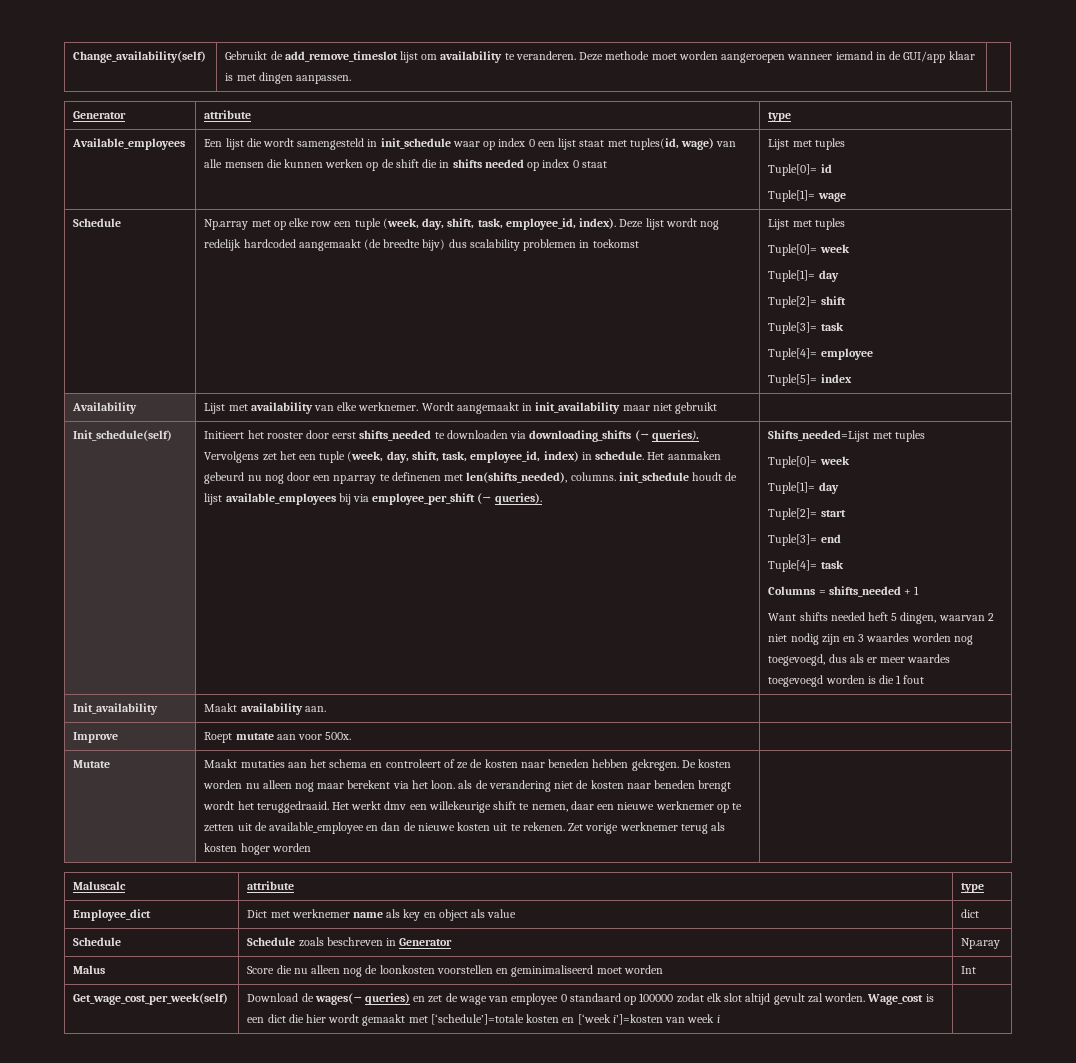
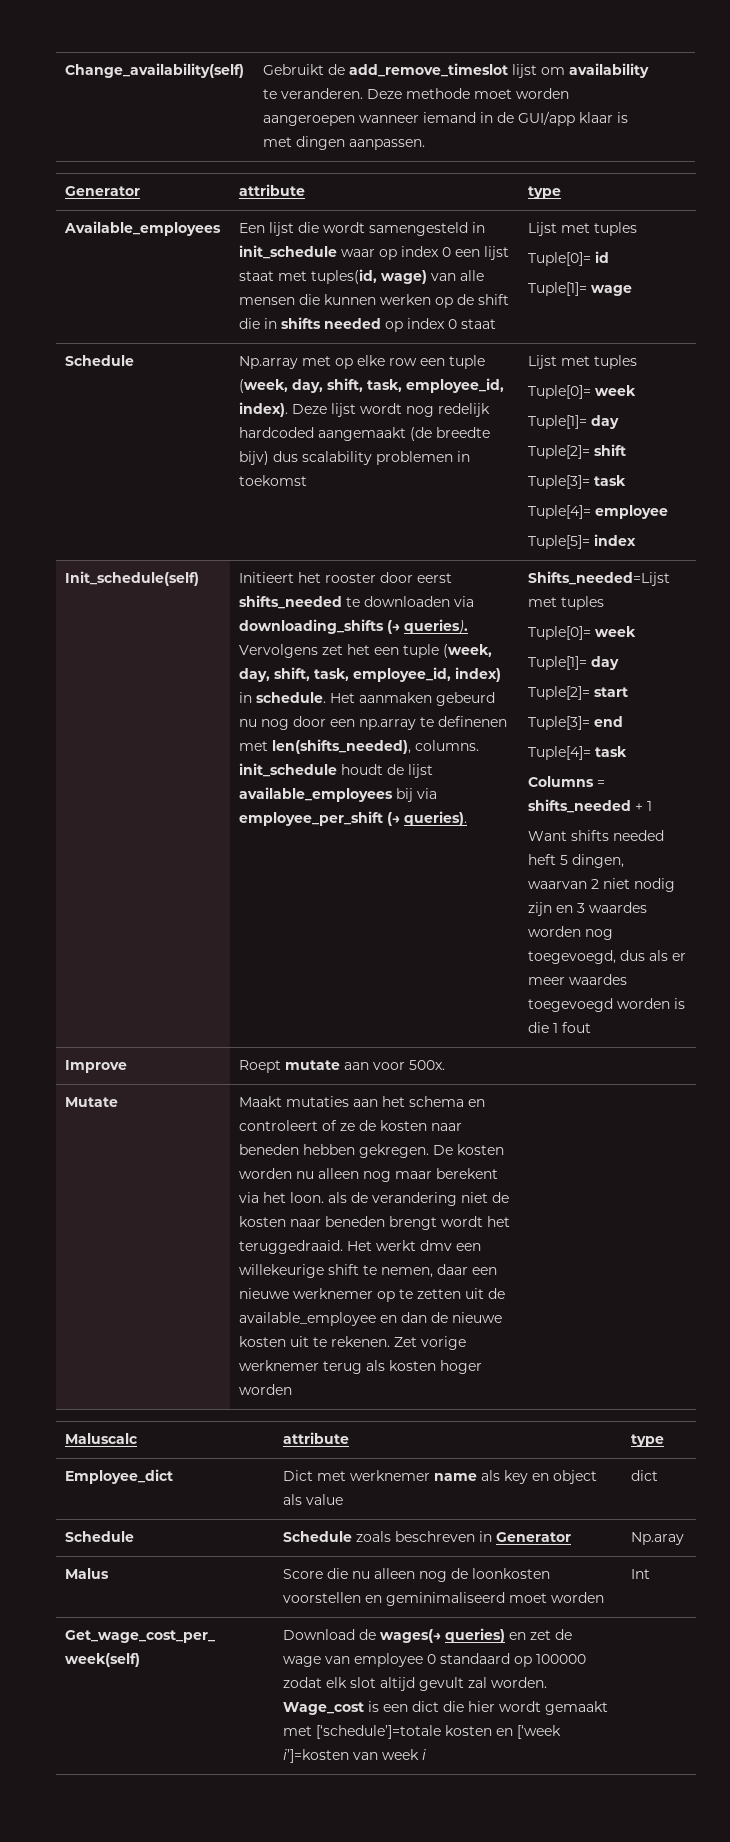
- Availability | Lijst met availability van elke werknemer. Wordt aangemaakt in init_availability maar niet gebruikt |
- Init_availability | Maakt availability aan. |

